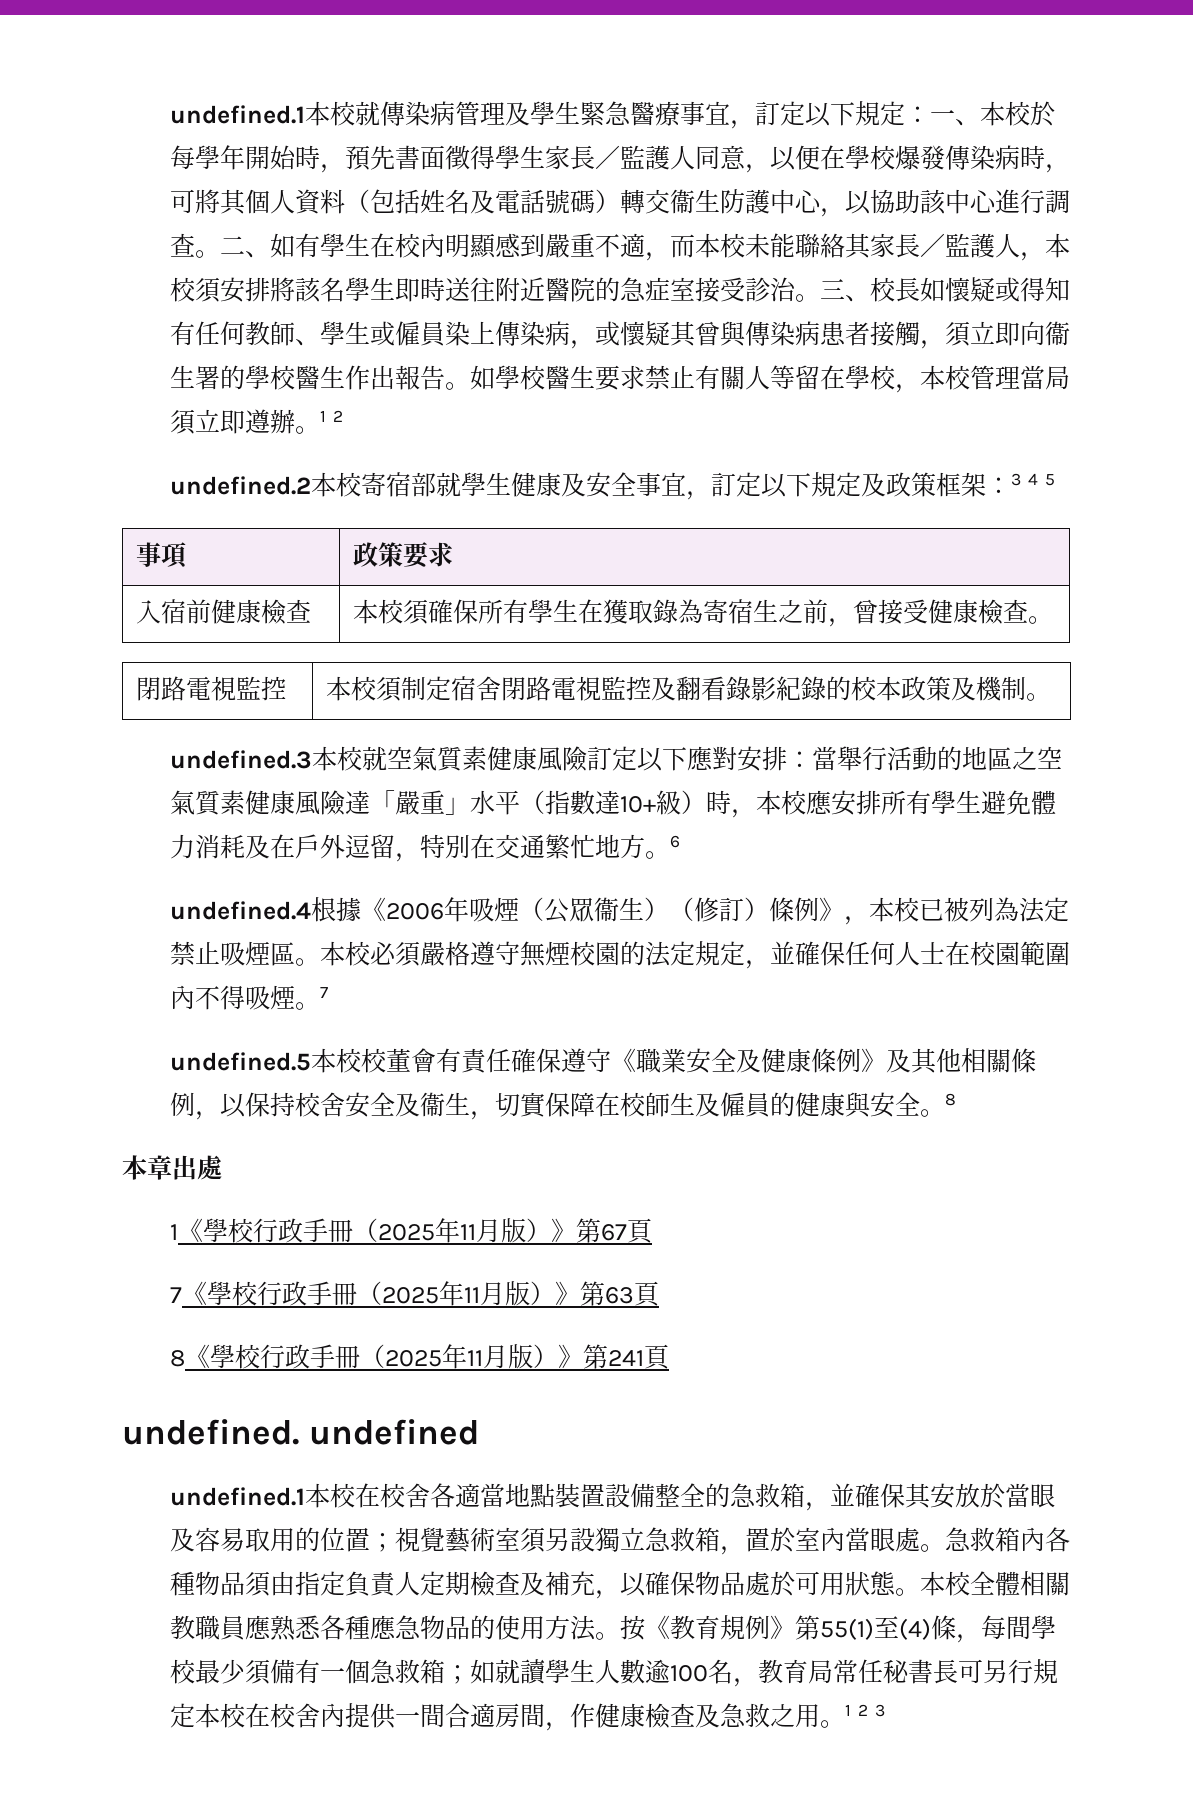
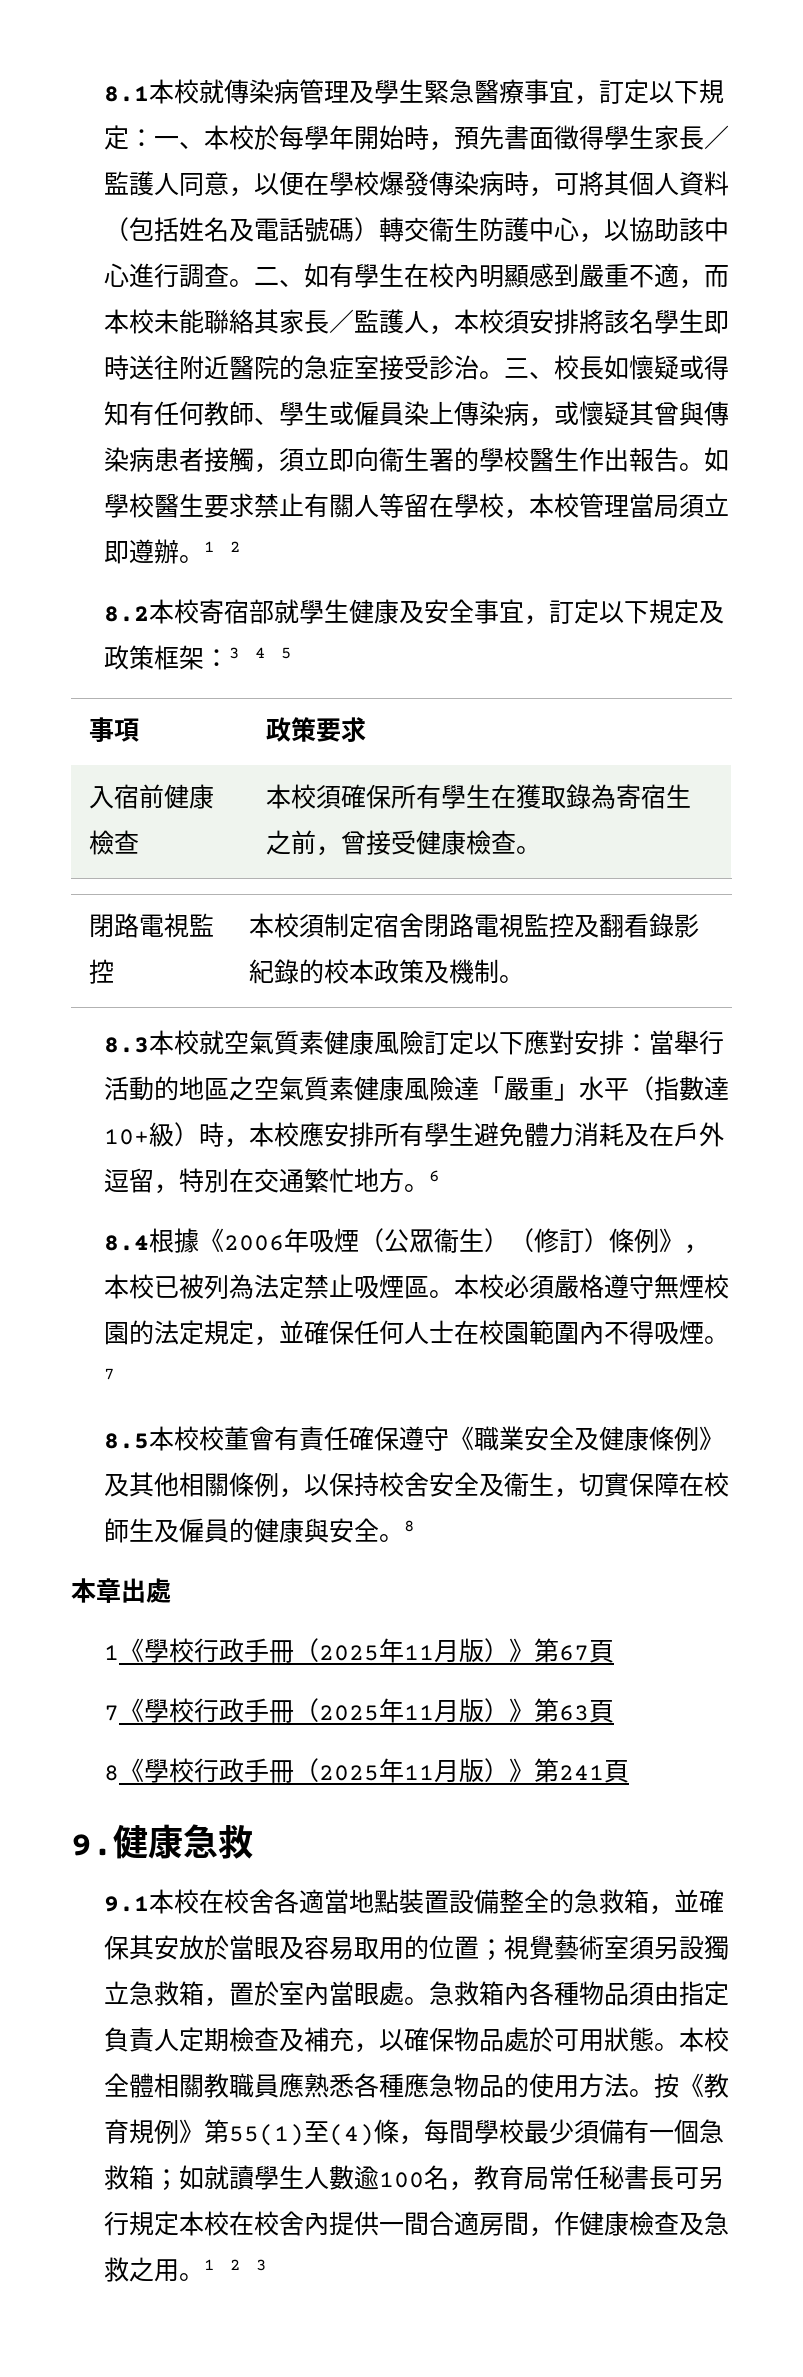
- undefined.1本校就傳染病管理及學生緊急醫療事宜，訂定以下規定：一、本校於每學年開始時，預先書面徵得學生家長／監護人同意，以便在學校爆發傳染病時，可將其個人資料（包括姓名及電話號碼）轉交衞生防護中心，以協助該中心進行調查。
+ 8.1本校就傳染病管理及學生緊急醫療事宜，訂定以下規定：一、本校於每學年開始時，預先書面徵得學生家長／監護人同意，以便在學校爆發傳染病時，可將其個人資料（包括姓名及電話號碼）轉交衞生防護中心，以協助該中心進行調查。
- undefined.2本校寄宿部就學生健康及安全事宜，訂定以下規定及政策框架：3 4 5
+ 8.2本校寄宿部就學生健康及安全事宜，訂定以下規定及政策框架：3 4 5
- undefined.3本校就空氣質素健康風險訂定以下應對安排：當舉行活動的地區之空氣質素健康風險達「嚴重」水平（指數達10+級）時，本校應安排所有學生避免體力消耗及在戶外逗留，特別在交通繁忙地方。
+ 8.3本校就空氣質素健康風險訂定以下應對安排：當舉行活動的地區之空氣質素健康風險達「嚴重」水平（指數達10+級）時，本校應安排所有學生避免體力消耗及在戶外逗留，特別在交通繁忙地方。
- undefined.4根據《2006年吸煙（公眾衞生）（修訂）條例》，本校已被列為法定禁止吸煙區。
+ 8.4根據《2006年吸煙（公眾衞生）（修訂）條例》，本校已被列為法定禁止吸煙區。
- undefined.5本校校董會有責任確保遵守《職業安全及健康條例》及其他相關條例，以保持校舍安全及衞生，切實保障在校師生及僱員的健康與安全。
+ 8.5本校校董會有責任確保遵守《職業安全及健康條例》及其他相關條例，以保持校舍安全及衞生，切實保障在校師生及僱員的健康與安全。
- undefined. undefined
- undefined.1本校在校舍各適當地點裝置設備整全的急救箱，並確保其安放於當眼及容易取用的位置；視覺藝術室須另設獨立急救箱，置於室內當眼處。
+ 9.健康急救
+ 9.1本校在校舍各適當地點裝置設備整全的急救箱，並確保其安放於當眼及容易取用的位置；視覺藝術室須另設獨立急救箱，置於室內當眼處。

